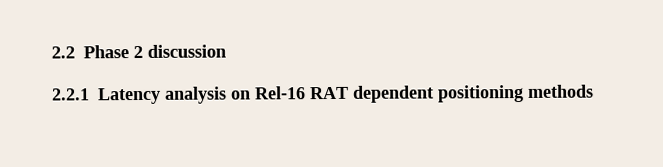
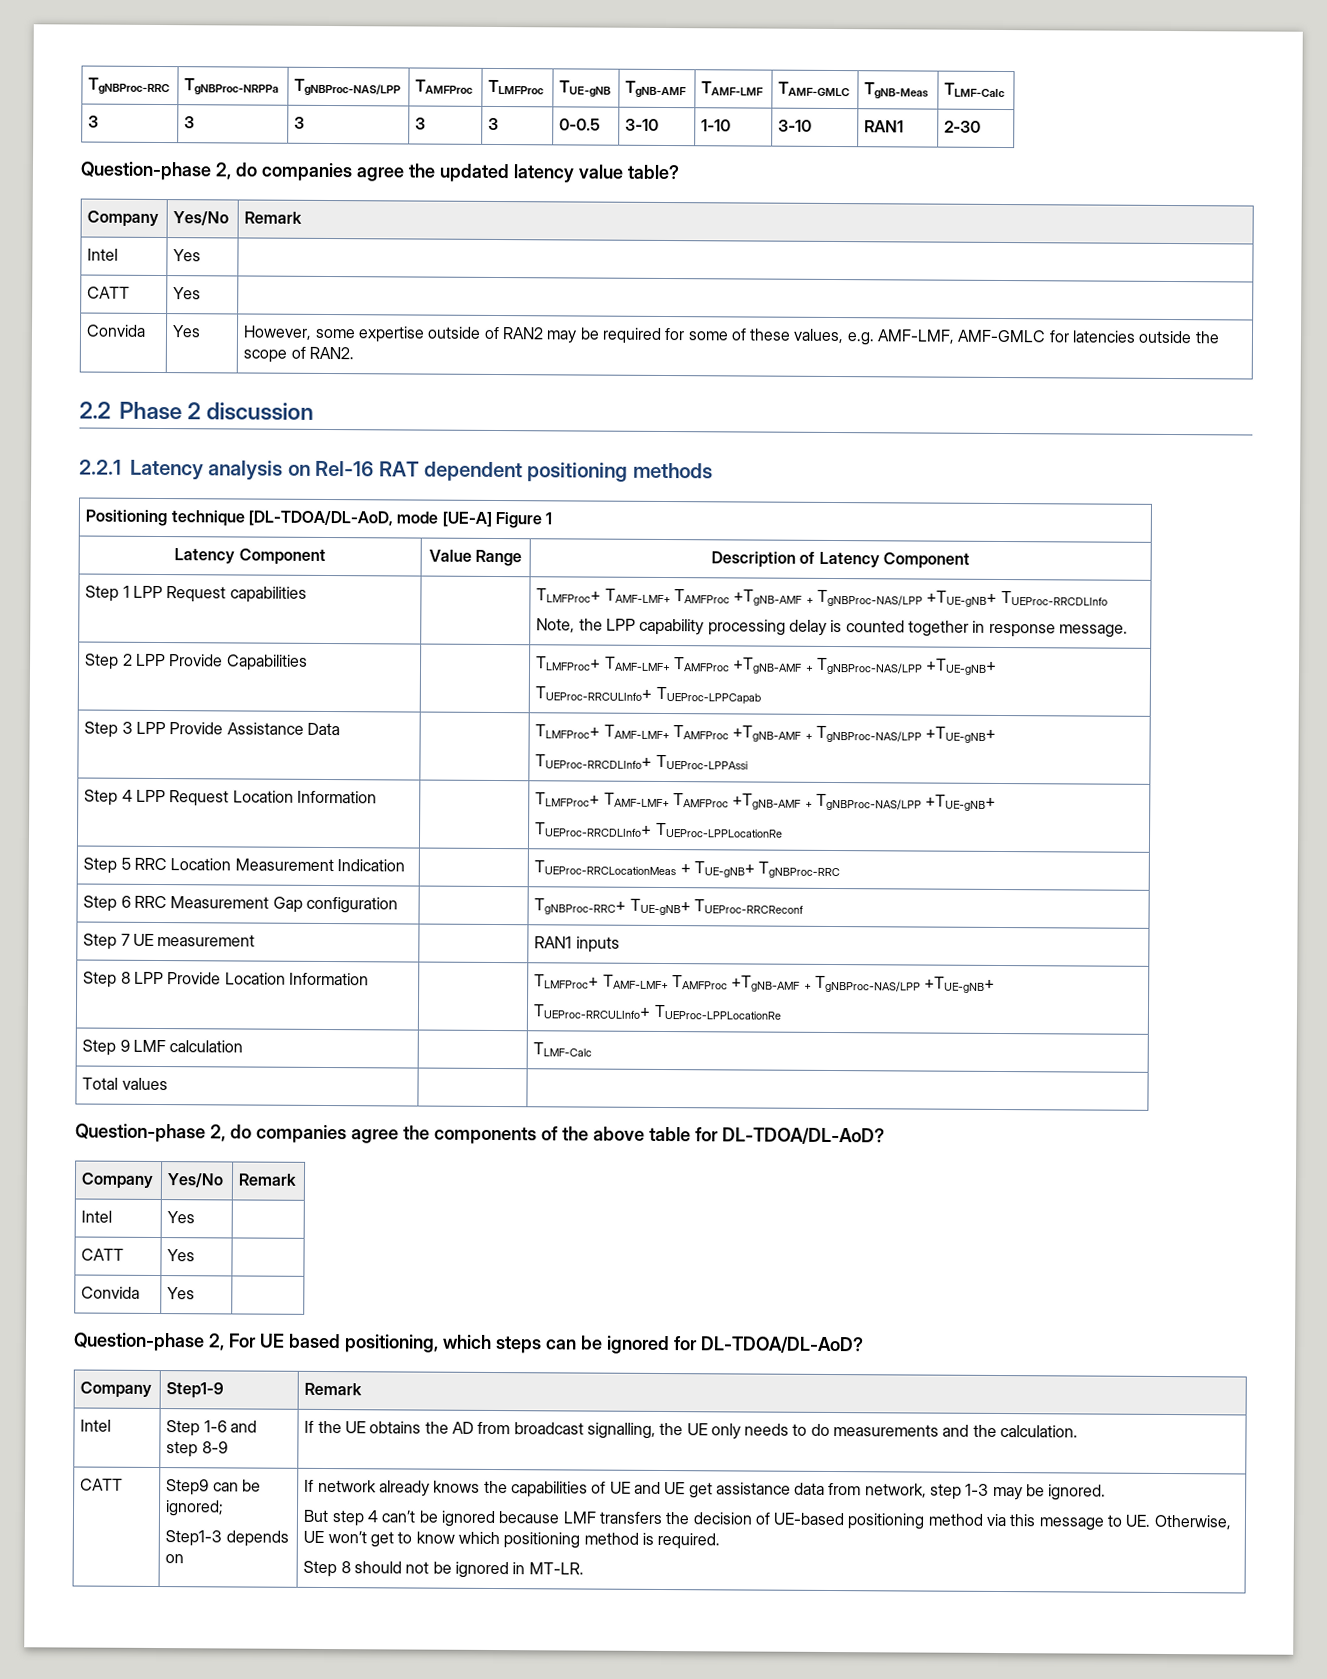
+ TgNBProc-RRC | TgNBProc-NRPPa | TgNBProc-NAS/LPP | TAMFProc | TLMFProc | TUE-gNB | TgNB-AMF | TAMF-LMF | TAMF-GMLC | TgNB-Meas | TLMF-Calc
+ 3 | 3 | 3 | 3 | 3 | 0-0.5 | 3-10 | 1-10 | 3-10 | RAN1 | 2-30
+ Question-phase 2, do companies agree the updated latency value table?
+ Company | Yes/No | Remark
+ Intel | Yes |
+ CATT | Yes |
+ Convida | Yes | However, some expertise outside of RAN2 may be required for some of these values, e.g. AMF-LMF, AMF-GMLC for latencies outside the scope of RAN2.
+ Positioning technique [DL-TDOA/DL-AoD, mode [UE-A] Figure 1
+ Latency Component | Value Range | Description of Latency Component
+ Step 1 LPP Request capabilities | | TLMFProc+ TAMF-LMF+ TAMFProc +TgNB-AMF + TgNBProc-NAS/LPP +TUE-gNB+ TUEProc-RRCDLInfo
+ Note, the LPP capability processing delay is counted together in response message.
+ Step 2 LPP Provide Capabilities | | TLMFProc+ TAMF-LMF+ TAMFProc +TgNB-AMF + TgNBProc-NAS/LPP +TUE-gNB+
+ TUEProc-RRCULInfo+ TUEProc-LPPCapab
+ Step 3 LPP Provide Assistance Data | | TLMFProc+ TAMF-LMF+ TAMFProc +TgNB-AMF + TgNBProc-NAS/LPP +TUE-gNB+
+ TUEProc-RRCDLInfo+ TUEProc-LPPAssi
+ Step 4 LPP Request Location Information | | TLMFProc+ TAMF-LMF+ TAMFProc +TgNB-AMF + TgNBProc-NAS/LPP +TUE-gNB+
+ TUEProc-RRCDLInfo+ TUEProc-LPPLocationRe
+ Step 5 RRC Location Measurement Indication | | TUEProc-RRCLocationMeas + TUE-gNB+ TgNBProc-RRC
+ Step 6 RRC Measurement Gap configuration | | TgNBProc-RRC+ TUE-gNB+ TUEProc-RRCReconf
+ Step 7 UE measurement | | RAN1 inputs
+ Step 8 LPP Provide Location Information | | TLMFProc+ TAMF-LMF+ TAMFProc +TgNB-AMF + TgNBProc-NAS/LPP +TUE-gNB+
+ TUEProc-RRCULInfo+ TUEProc-LPPLocationRe
+ Step 9 LMF calculation | | TLMF-Calc
+ Total values | |
+ Question-phase 2, do companies agree the components of the above table for DL-TDOA/DL-AoD?
+ Company | Yes/No | Remark
+ Intel | Yes |
+ CATT | Yes |
+ Convida | Yes |
+ Question-phase 2, For UE based positioning, which steps can be ignored for DL-TDOA/DL-AoD?
+ Company | Step1-9 | Remark
+ Intel | Step 1-6 and step 8-9 | If the UE obtains the AD from broadcast signalling, the UE only needs to do measurements and the calculation.
+ CATT | Step9 can be ignored;
+ Step1-3 depends on | If network already knows the capabilities of UE and UE get assistance data from network, step 1-3 may be ignored.
+ But step 4 can’t be ignored because LMF transfers the decision of UE-based positioning method via this message to UE. Otherwise, UE won’t get to know which positioning method is required.
+ Step 8 should not be ignored in MT-LR.

